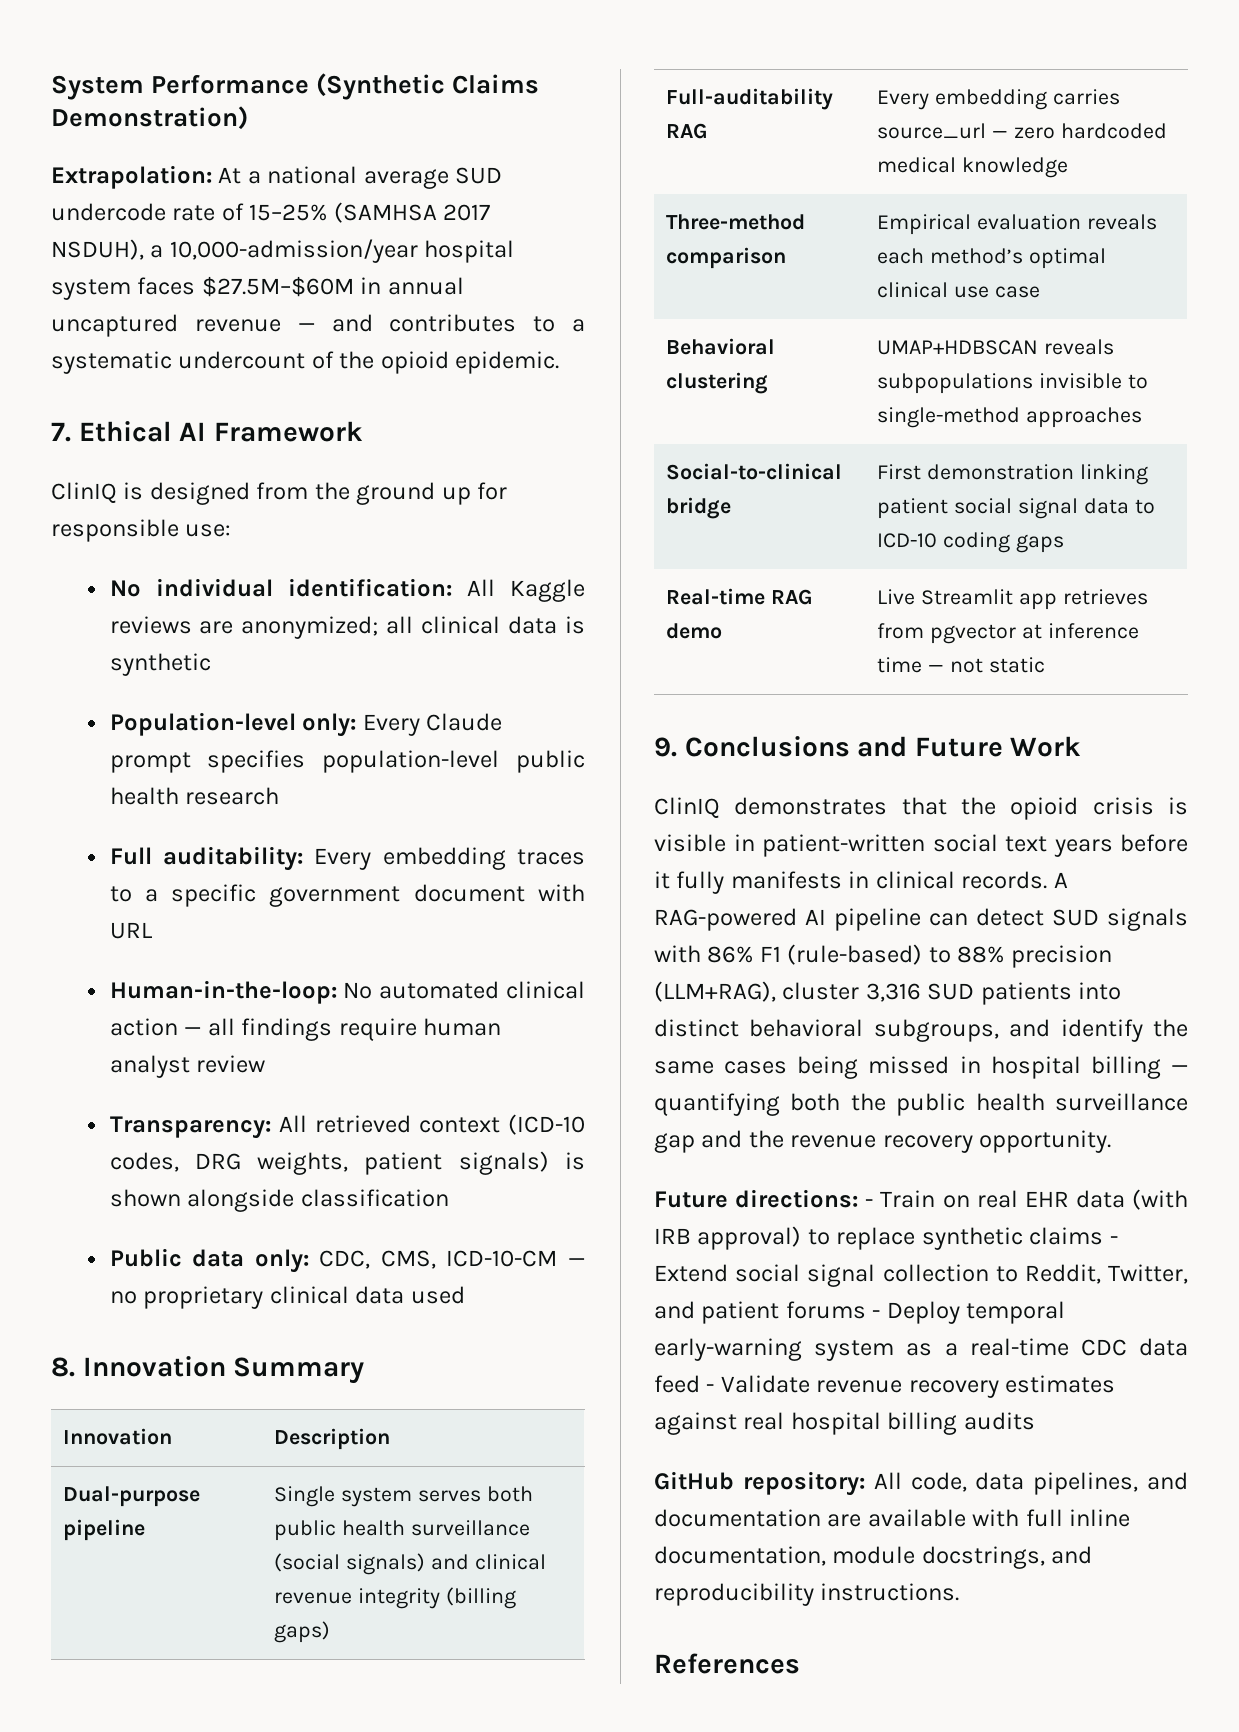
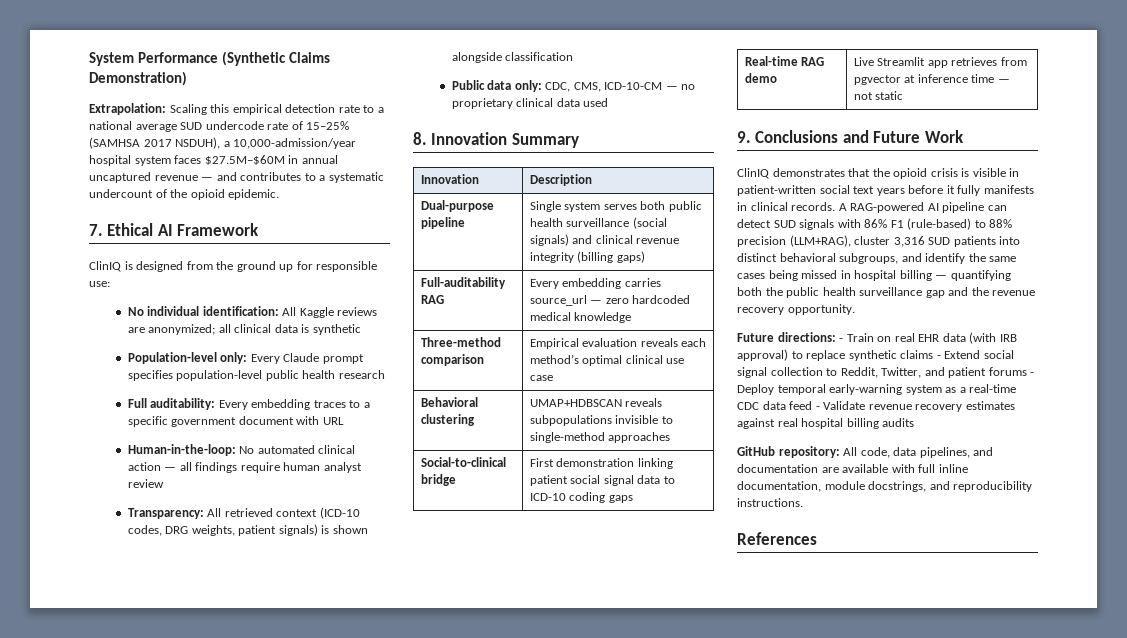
- Extrapolation: At a national average SUD undercode rate of 15–25% (SAMHSA 2017 NSDUH), a 10,000-admission/year hospital system faces $27.5M–$60M in annual uncaptured revenue — and contributes to a systematic undercount of the opioid epidemic.
+ Extrapolation: Scaling this empirical detection rate to a national average SUD undercode rate of 15–25% (SAMHSA 2017 NSDUH), a 10,000-admission/year hospital system faces $27.5M–$60M in annual uncaptured revenue — and contributes to a systematic undercount of the opioid epidemic.

